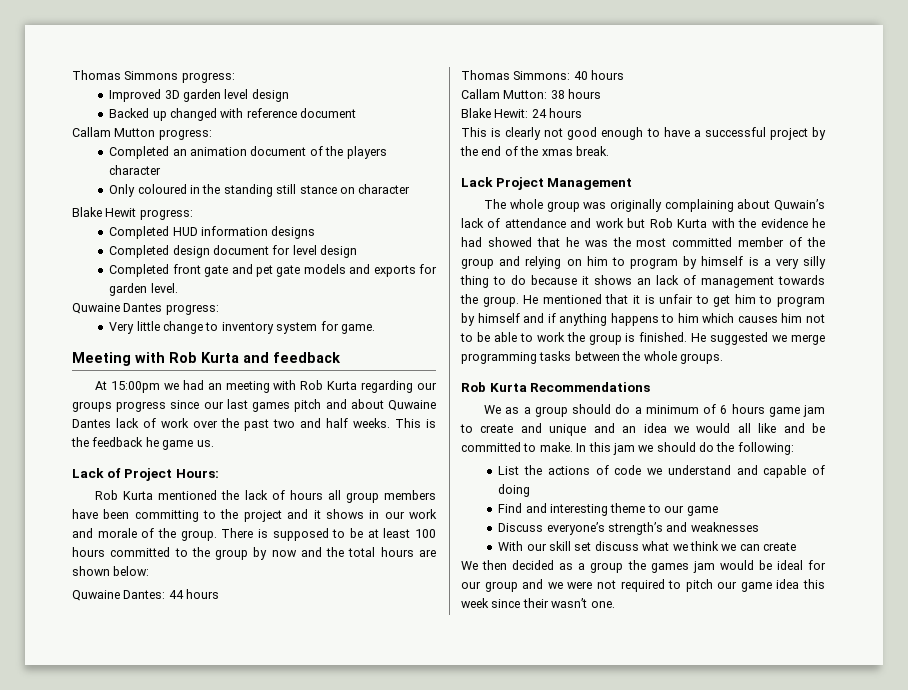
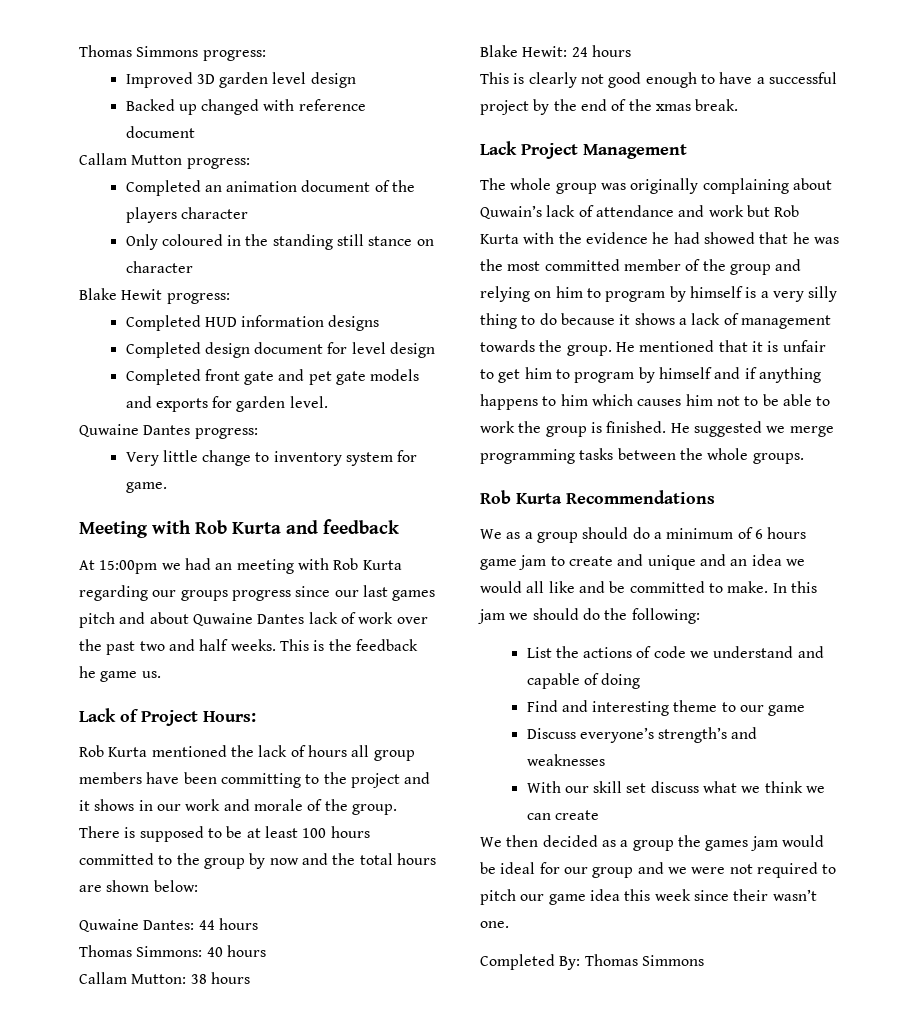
- The whole group was originally complaining about Quwain’s lack of attendance and work but Rob Kurta with the evidence he had showed that he was the most committed member of the group and relying on him to program by himself is a very silly thing to do because it shows an lack of management towards the group.
+ The whole group was originally complaining about Quwain’s lack of attendance and work but Rob Kurta with the evidence he had showed that he was the most committed member of the group and relying on him to program by himself is a very silly thing to do because it shows a lack of management towards the group.
+ Completed By: Thomas Simmons

